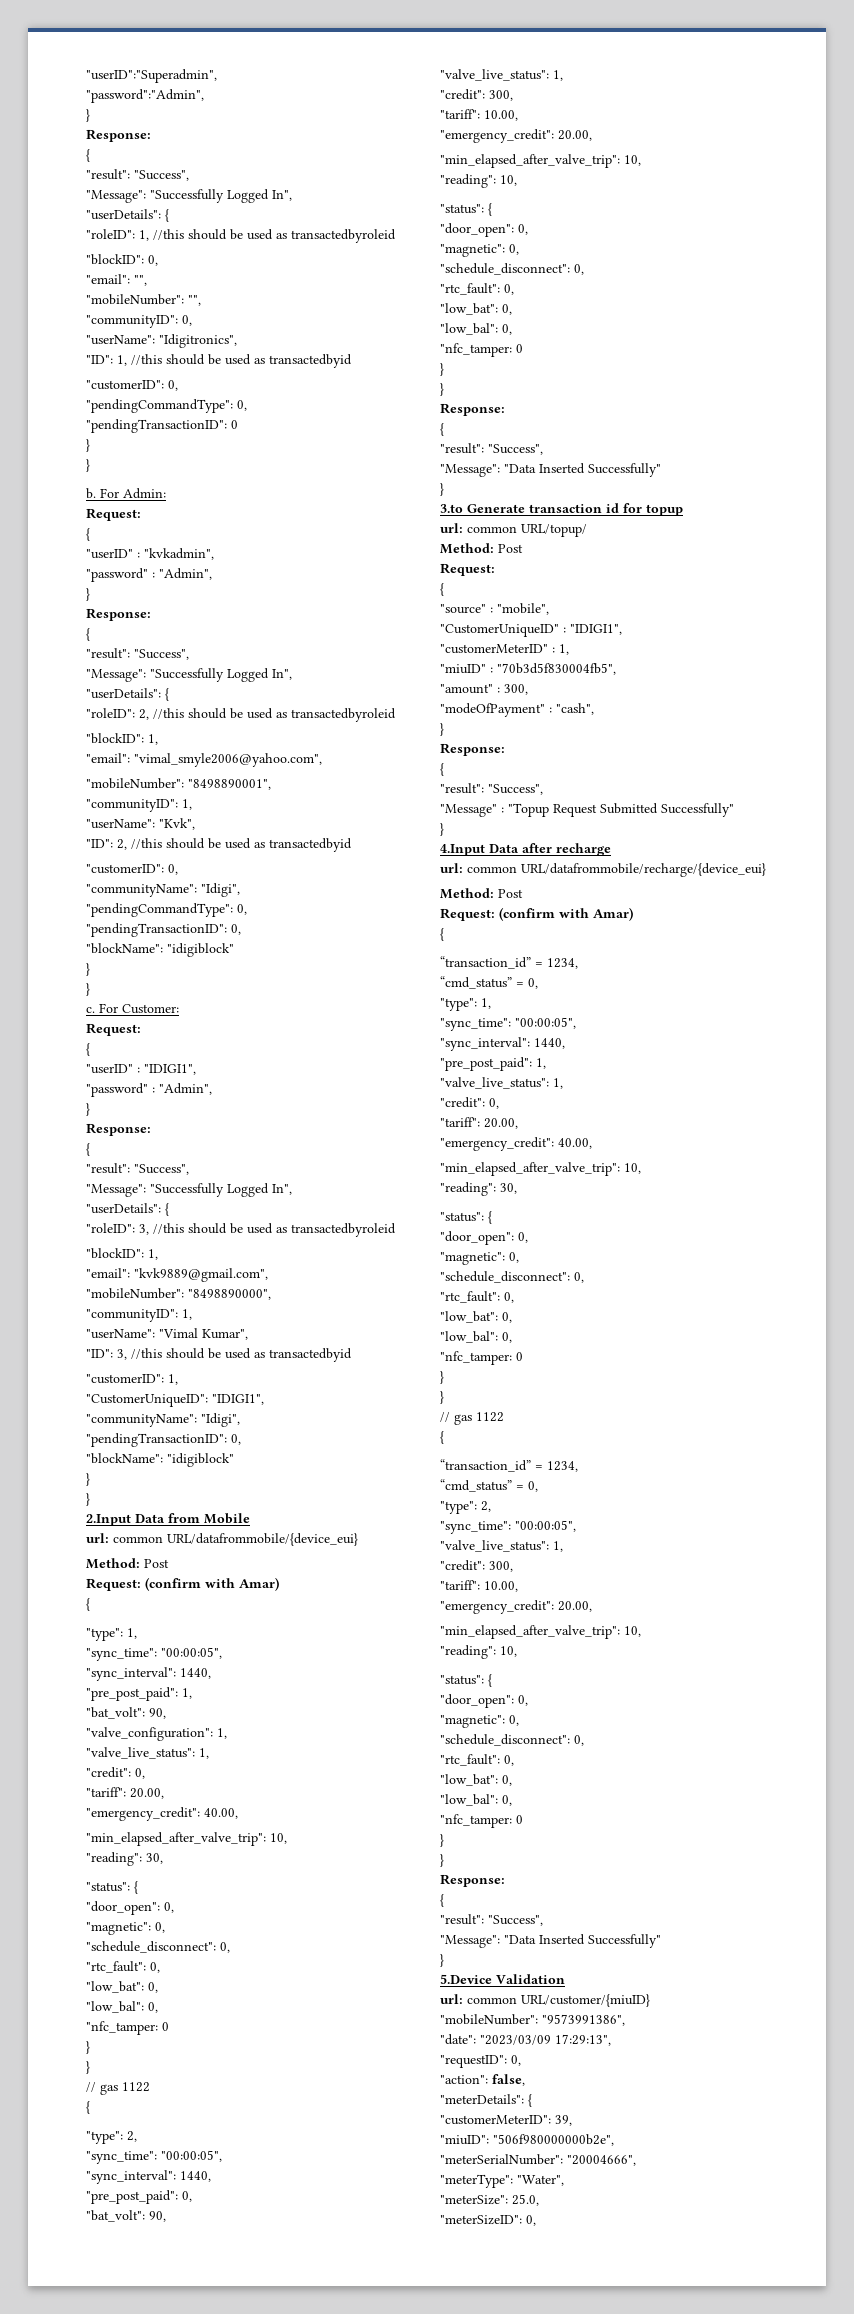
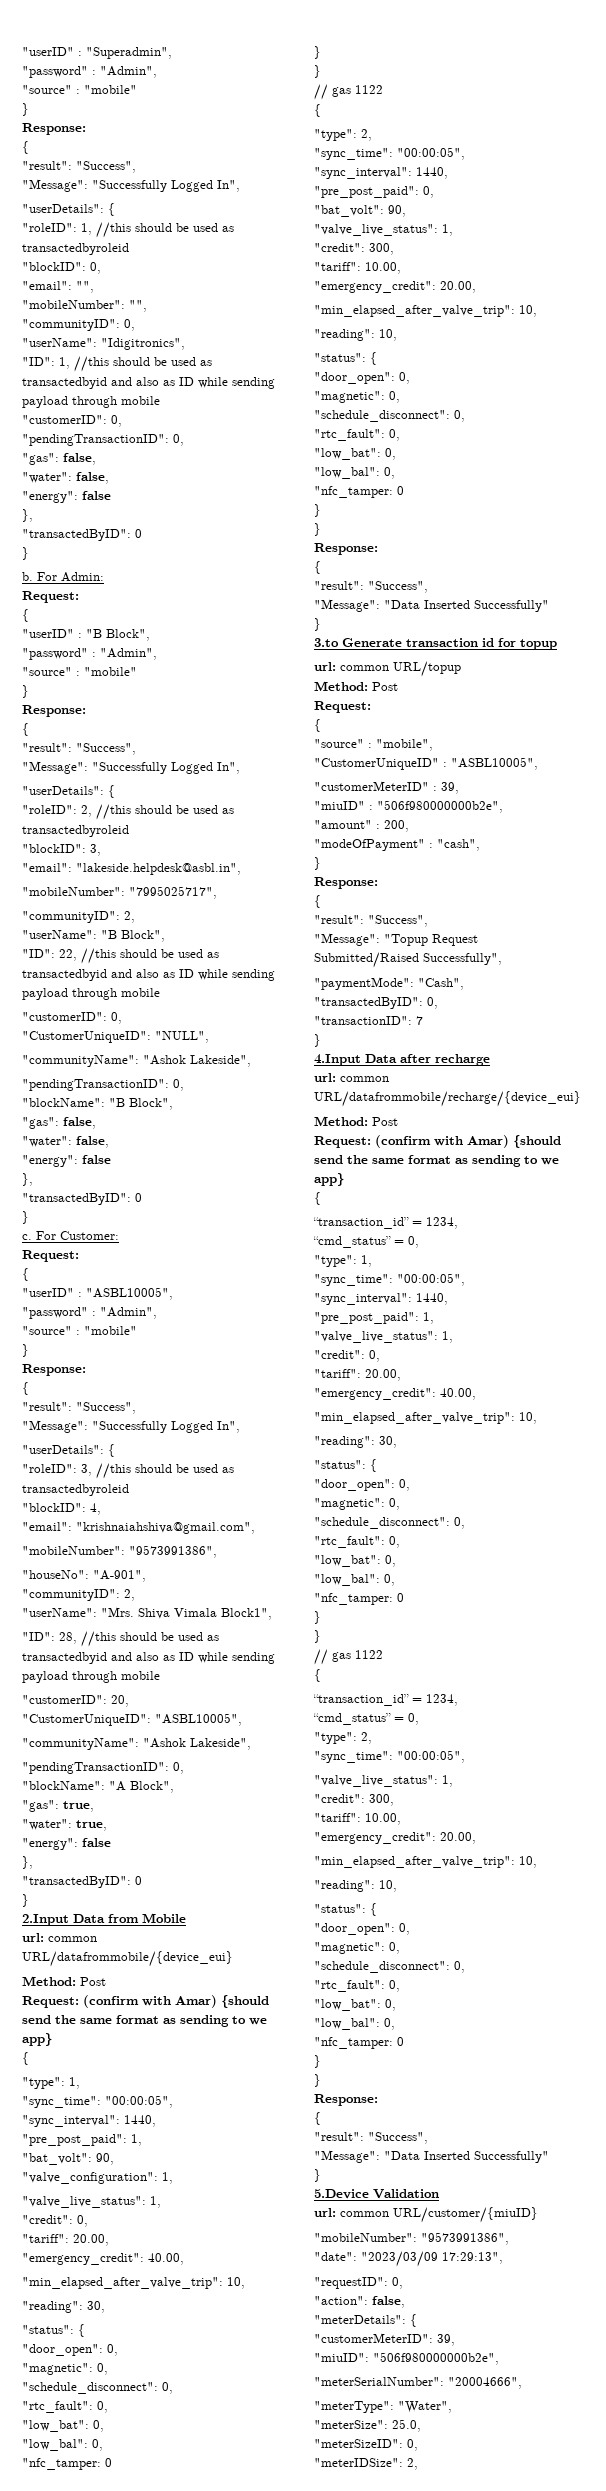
- "userID":"Superadmin",
- "password":"Admin",
+ "userID" : "Superadmin",
+ "password" : "Admin",
+ "source" : "mobile"
- "ID": 1, //this should be used as transactedbyid
+ "ID": 1, //this should be used as transactedbyid and also as ID while sending payload through mobile
  "customerID": 0,
- "pendingCommandType": 0,
- "pendingTransactionID": 0
- }
+ "pendingTransactionID": 0,
+ "gas": false,
+ "water": false,
+ "energy": false
+ },
+ "transactedByID": 0
- "userID" : "kvkadmin",
+ "userID" : "B Block",
  "password" : "Admin",
+ "source" : "mobile"
  "roleID": 2, //this should be used as transactedbyroleid
- "blockID": 1,
- "email": "vimal_smyle2006@yahoo.com",
- "mobileNumber": "8498890001",
- "communityID": 1,
- "userName": "Kvk",
- "ID": 2, //this should be used as transactedbyid
+ "blockID": 3,
+ "email": "lakeside.helpdesk@asbl.in",
+ "mobileNumber": "7995025717",
+ "communityID": 2,
+ "userName": "B Block",
+ "ID": 22, //this should be used as transactedbyid and also as ID while sending payload through mobile
  "customerID": 0,
- "communityName": "Idigi",
- "pendingCommandType": 0,
+ "CustomerUniqueID": "NULL",
+ "communityName": "Ashok Lakeside",
  "pendingTransactionID": 0,
- "blockName": "idigiblock"
- }
+ "blockName": "B Block",
+ "gas": false,
+ "water": false,
+ "energy": false
+ },
+ "transactedByID": 0
- "userID" : "IDIGI1",
+ "userID" : "ASBL10005",
  "password" : "Admin",
+ "source" : "mobile"
  "roleID": 3, //this should be used as transactedbyroleid
- "blockID": 1,
- "email": "kvk9889@gmail.com",
- "mobileNumber": "8498890000",
- "communityID": 1,
- "userName": "Vimal Kumar",
- "ID": 3, //this should be used as transactedbyid
- "customerID": 1,
- "CustomerUniqueID": "IDIGI1",
- "communityName": "Idigi",
+ "blockID": 4,
+ "email": "krishnaiahshiva@gmail.com",
+ "mobileNumber": "9573991386",
+ "houseNo": "A-901",
+ "communityID": 2,
+ "userName": "Mrs. Shiva Vimala Block1",
+ "ID": 28, //this should be used as transactedbyid and also as ID while sending payload through mobile
+ "customerID": 20,
+ "CustomerUniqueID": "ASBL10005",
+ "communityName": "Ashok Lakeside",
  "pendingTransactionID": 0,
- "blockName": "idigiblock"
- }
+ "blockName": "A Block",
+ "gas": true,
+ "water": true,
+ "energy": false
+ },
+ "transactedByID": 0
  url: common URL/datafrommobile/{device_eui}
  Method: Post
- Request: (confirm with Amar)
+ Request: (confirm with Amar) {should send the same format as sending to we app}
- url: common URL/topup/
+ url: common URL/topup
- "CustomerUniqueID" : "IDIGI1",
+ "CustomerUniqueID" : "ASBL10005",
- "customerMeterID" : 1,
+ "customerMeterID" : 39,
- "miuID" : "70b3d5f830004fb5",
+ "miuID" : "506f980000000b2e",
- "amount" : 300,
+ "amount" : 200,
- "Message" : "Topup Request Submitted Successfully"
+ "Message": "Topup Request Submitted/Raised Successfully",
+ "paymentMode": "Cash",
+ "transactedByID": 0,
+ "transactionID": 7
  url: common URL/datafrommobile/recharge/{device_eui}
  Method: Post
- Request: (confirm with Amar)
+ Request: (confirm with Amar) {should send the same format as sending to we app}
+ "meterIDSize": 2,

